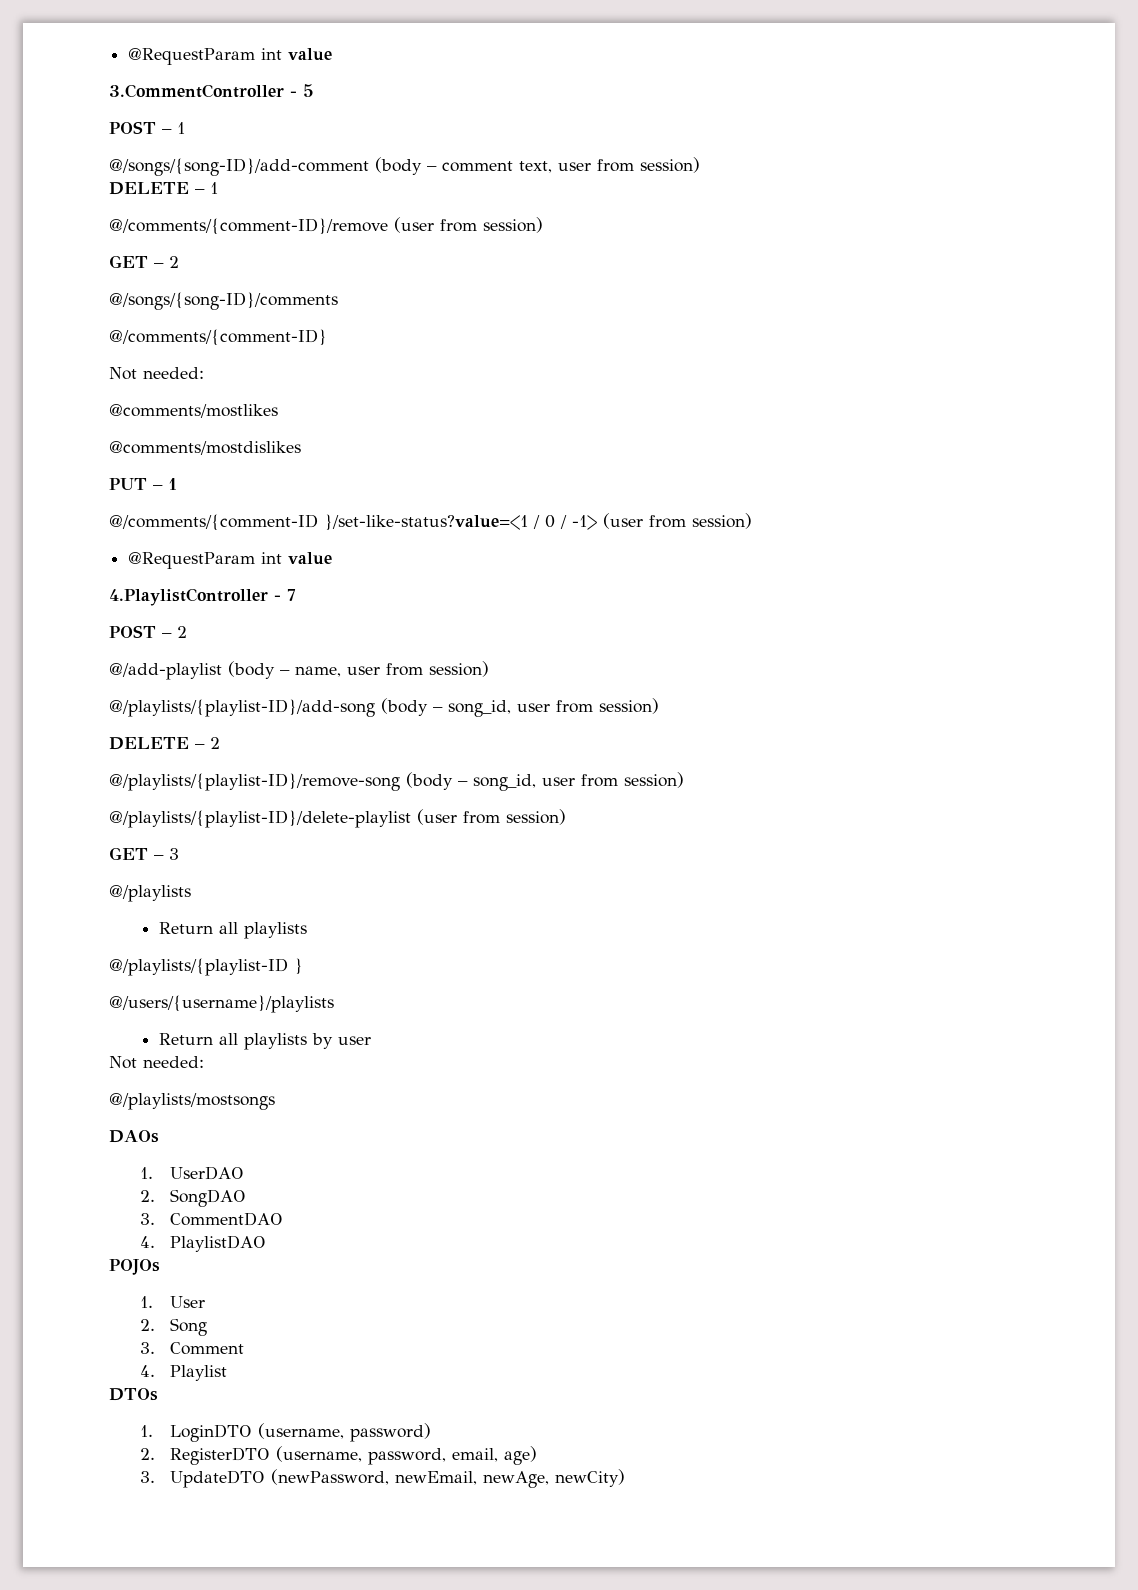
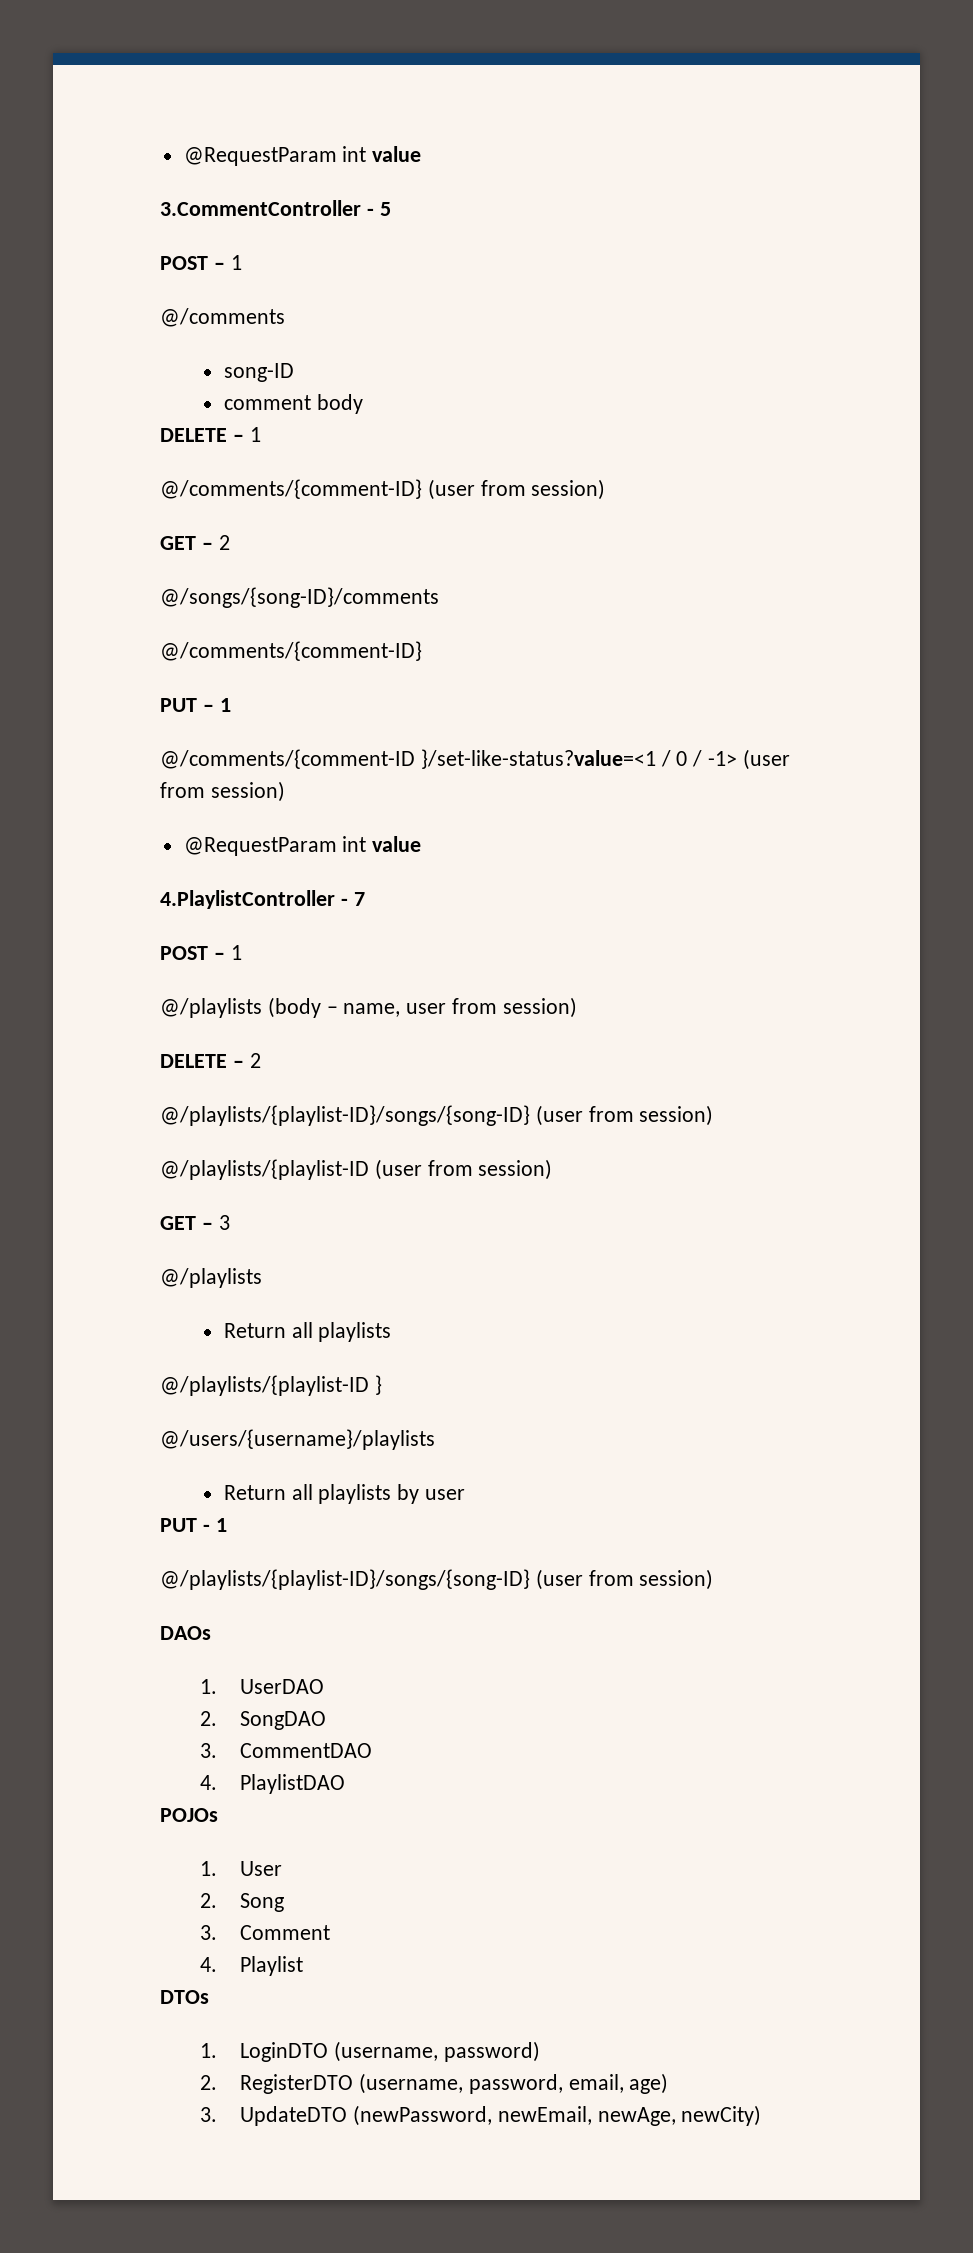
- @/songs/{song-ID}/add-comment (body – comment text, user from session)
+ @/comments
+ song-ID
+ comment body
- @/comments/{comment-ID}/remove (user from session)
+ @/comments/{comment-ID} (user from session)
  @/songs/{song-ID}/comments
  @/comments/{comment-ID}
- Not needed:
- @comments/mostlikes
- @comments/mostdislikes
  4.PlaylistController - 7
- POST – 2
- @/add-playlist (body – name, user from session)
+ POST – 1
+ @/playlists (body – name, user from session)
- @/playlists/{playlist-ID}/add-song (body – song_id, user from session)
  DELETE – 2
- @/playlists/{playlist-ID}/remove-song (body – song_id, user from session)
- @/playlists/{playlist-ID}/delete-playlist (user from session)
+ @/playlists/{playlist-ID}/songs/{song-ID} (user from session)
+ @/playlists/{playlist-ID (user from session)
  Return all playlists by user
- Not needed:
- @/playlists/mostsongs
+ PUT - 1
+ @/playlists/{playlist-ID}/songs/{song-ID} (user from session)

